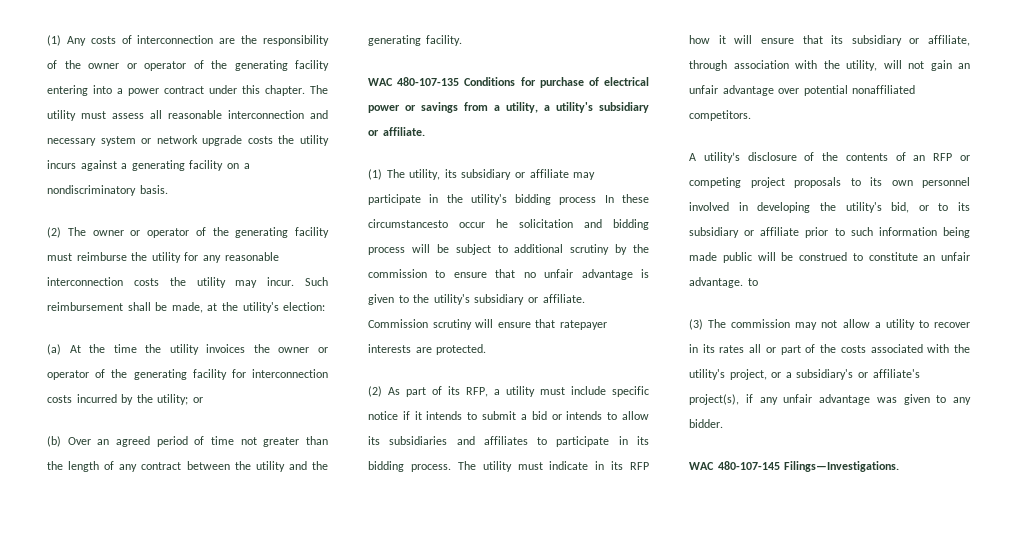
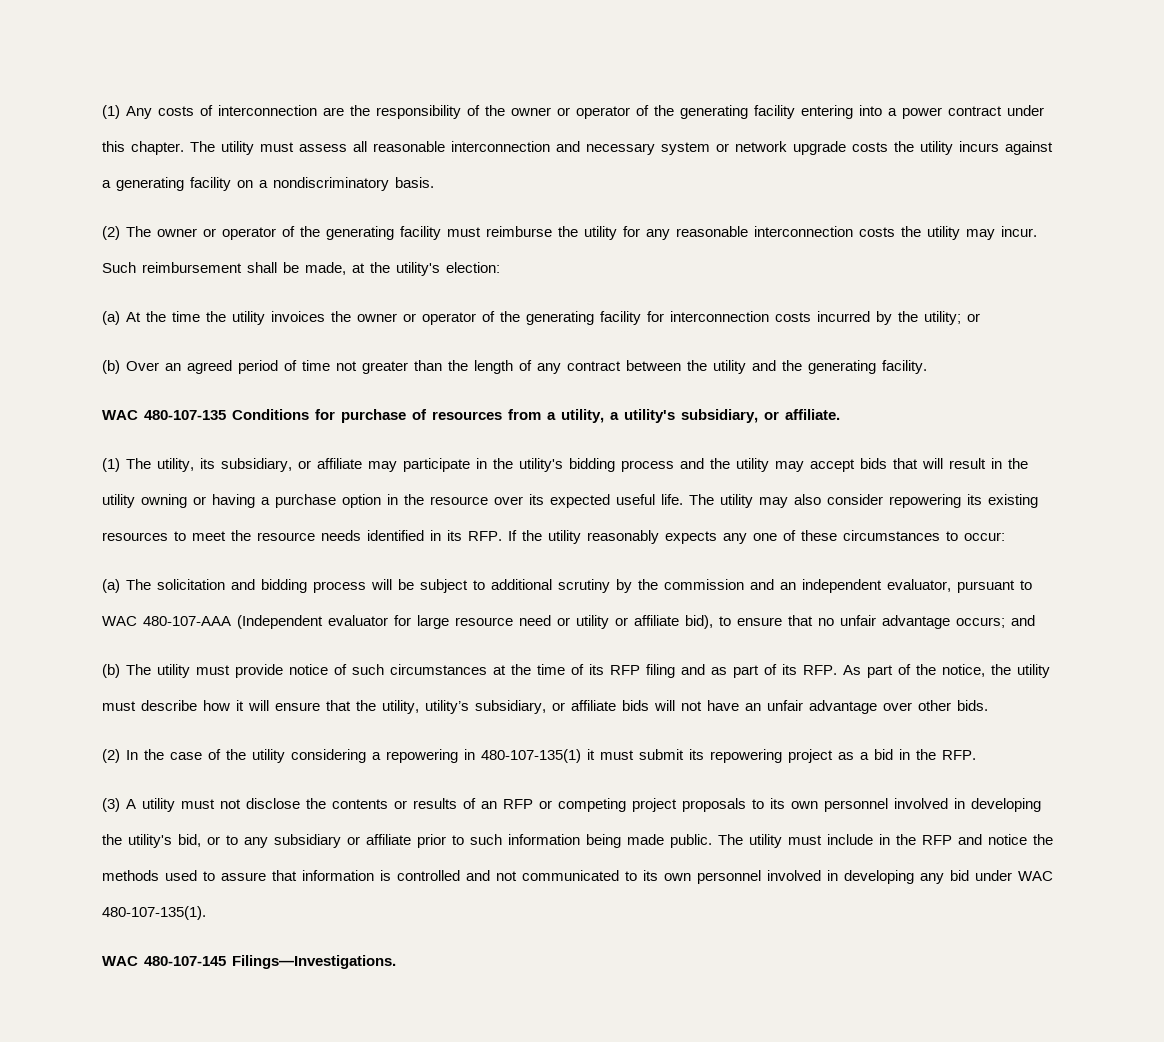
- WAC 480-107-135 Conditions for purchase of electrical power or savings from a utility, a utility's subsidiary or affiliate.
+ WAC 480-107-135 Conditions for purchase of resources from a utility, a utility's subsidiary, or affiliate.
- (1) The utility, its subsidiary or affiliate may participate in the utility's bidding process In these circumstancesto occur he solicitation and bidding process will be subject to additional scrutiny by the commission to ensure that no unfair advantage is given to the utility's subsidiary or affiliate. Commission scrutiny will ensure that ratepayer interests are protected.
- (2) As part of its RFP, a utility must include specific notice if it intends to submit a bid or intends to allow its subsidiaries and affiliates to participate in its bidding process. The utility must indicate in its RFP how it will ensure that its subsidiary or affiliate, through association with the utility, will not gain an unfair advantage over potential nonaffiliated competitors.
- A utility’s disclosure of the contents of an RFP or competing project proposals to its own personnel involved in developing the utility's bid, or to its subsidiary or affiliate prior to such information being made public will be construed to constitute an unfair advantage. to
- (3) The commission may not allow a utility to recover in its rates all or part of the costs associated with the utility's project, or a subsidiary's or affiliate's project(s), if any unfair advantage was given to any bidder.
+ (1) The utility, its subsidiary, or affiliate may participate in the utility's bidding process and the utility may accept bids that will result in the utility owning or having a purchase option in the resource over its expected useful life. The utility may also consider repowering its existing resources to meet the resource needs identified in its RFP. If the utility reasonably expects any one of these circumstances to occur:
+ (a) The solicitation and bidding process will be subject to additional scrutiny by the commission and an independent evaluator, pursuant to WAC 480-107-AAA (Independent evaluator for large resource need or utility or affiliate bid), to ensure that no unfair advantage occurs; and
+ (b) The utility must provide notice of such circumstances at the time of its RFP filing and as part of its RFP. As part of the notice, the utility must describe how it will ensure that the utility, utility’s subsidiary, or affiliate bids will not have an unfair advantage over other bids.
+ (2) In the case of the utility considering a repowering in 480-107-135(1) it must submit its repowering project as a bid in the RFP.
+ (3) A utility must not disclose the contents or results of an RFP or competing project proposals to its own personnel involved in developing the utility's bid, or to any subsidiary or affiliate prior to such information being made public. The utility must include in the RFP and notice the methods used to assure that information is controlled and not communicated to its own personnel involved in developing any bid under WAC 480-107-135(1).

